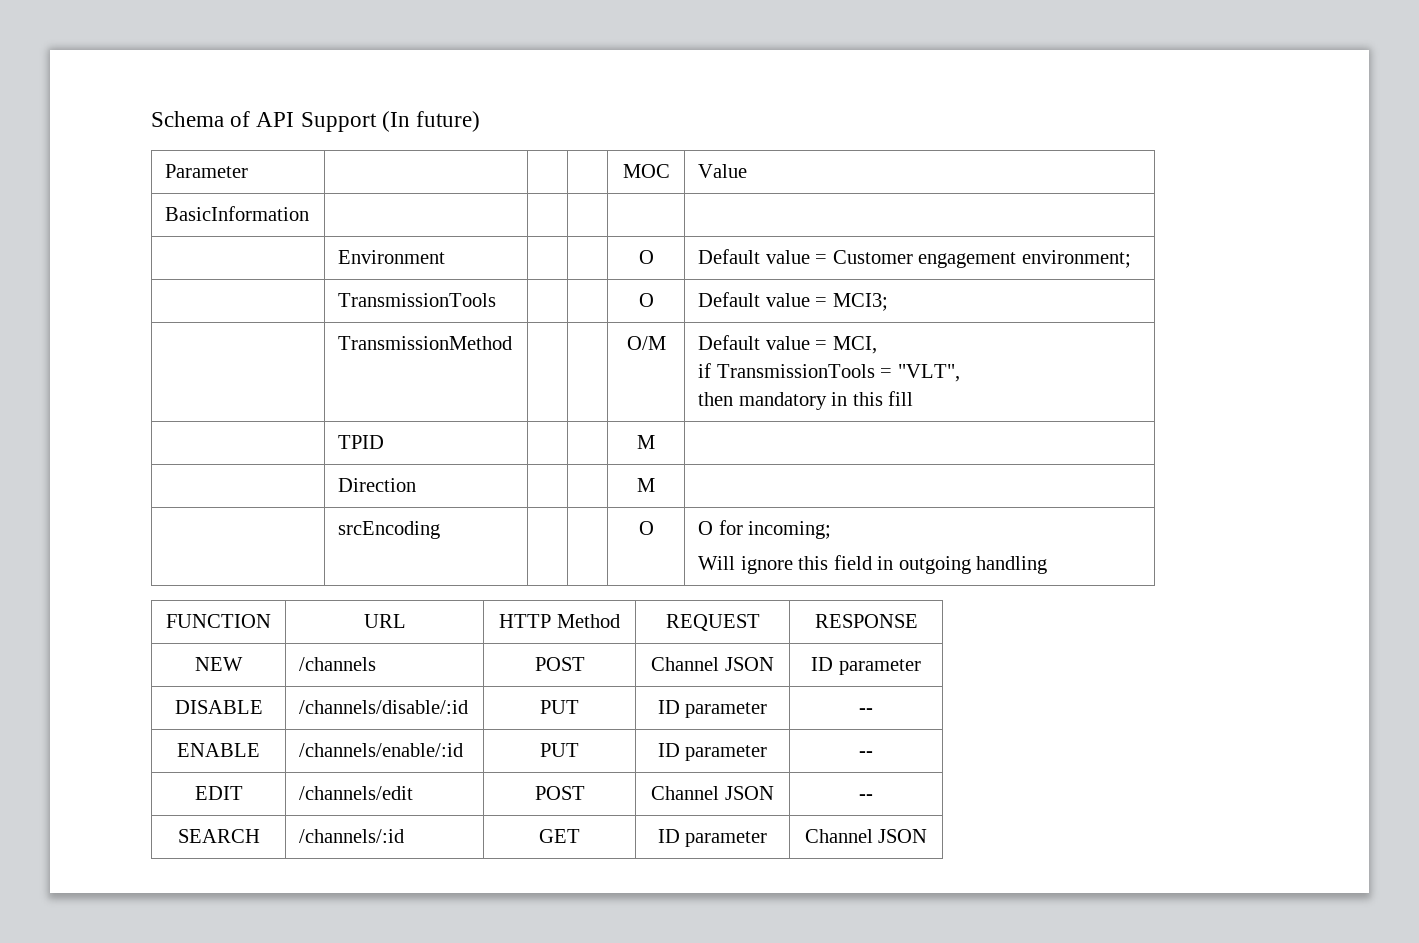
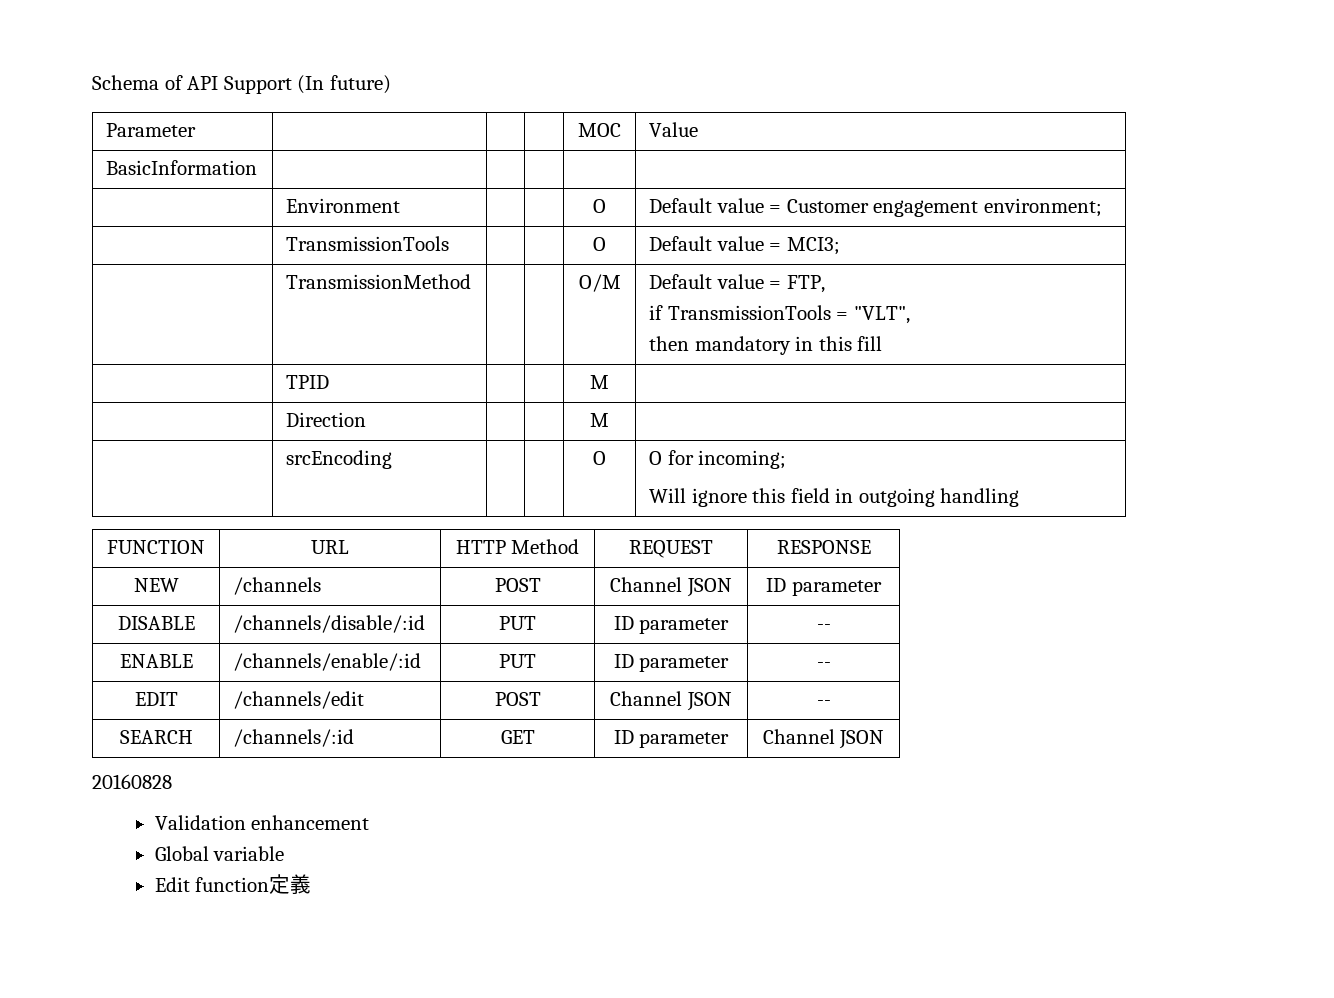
- | TransmissionMethod | | | O/M | Default value = MCI,
+ | TransmissionMethod | | | O/M | Default value = FTP,
+ 20160828
+ Validation enhancement
+ Global variable
+ Edit function定義

